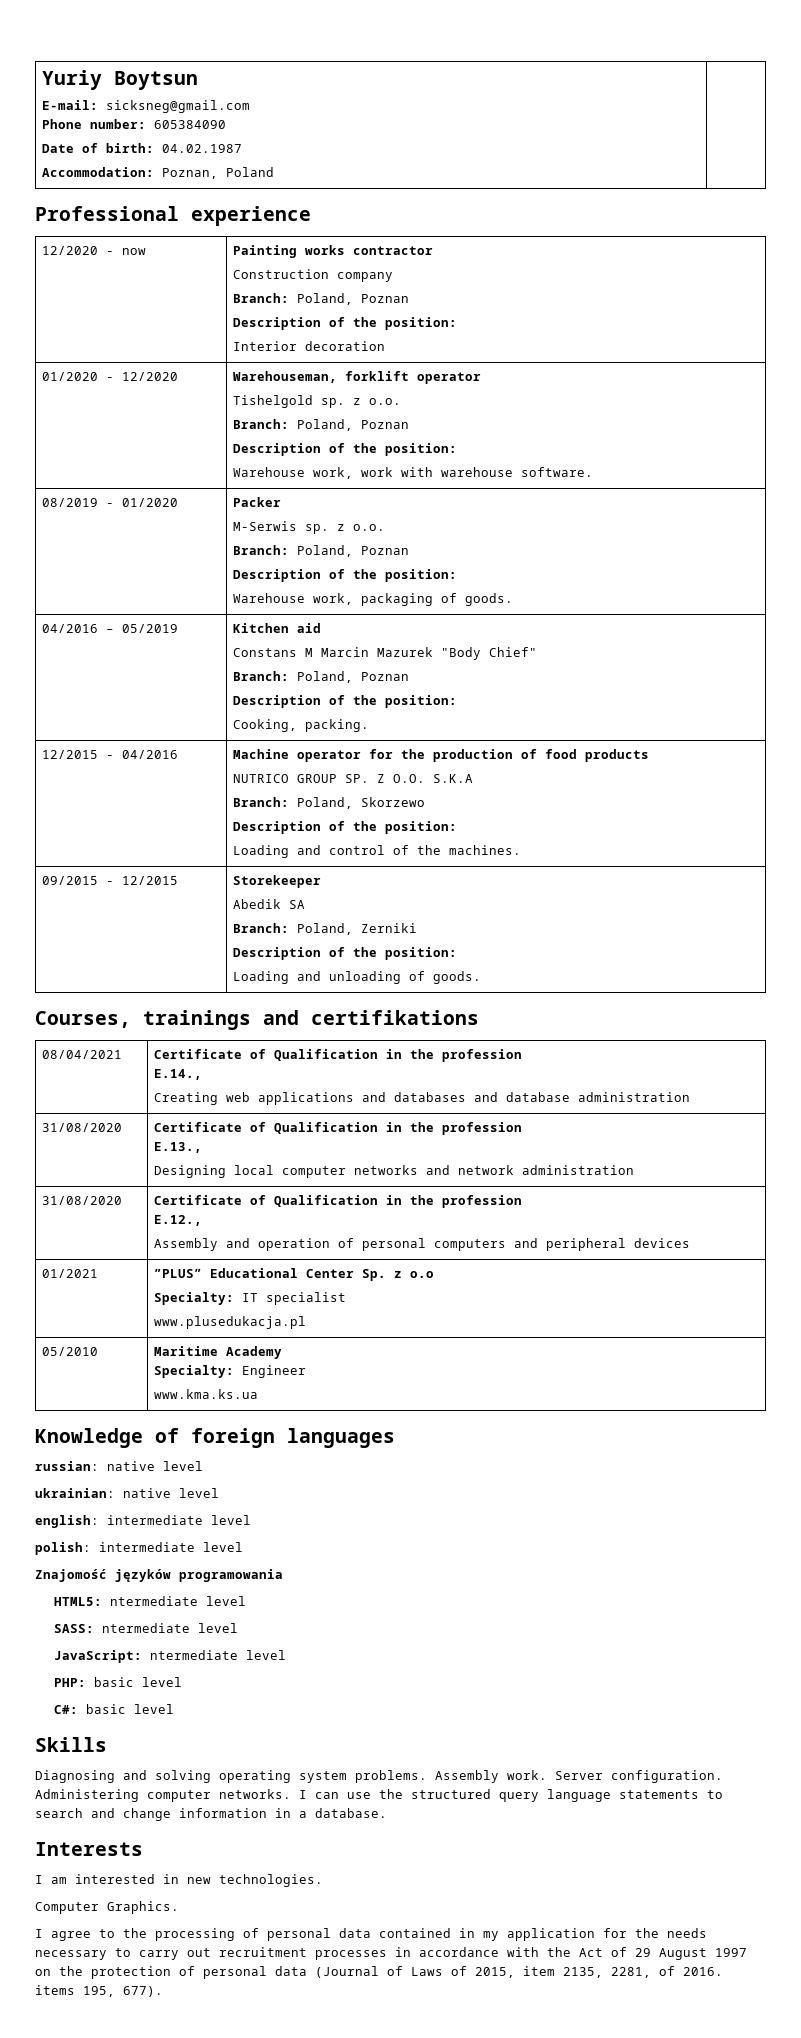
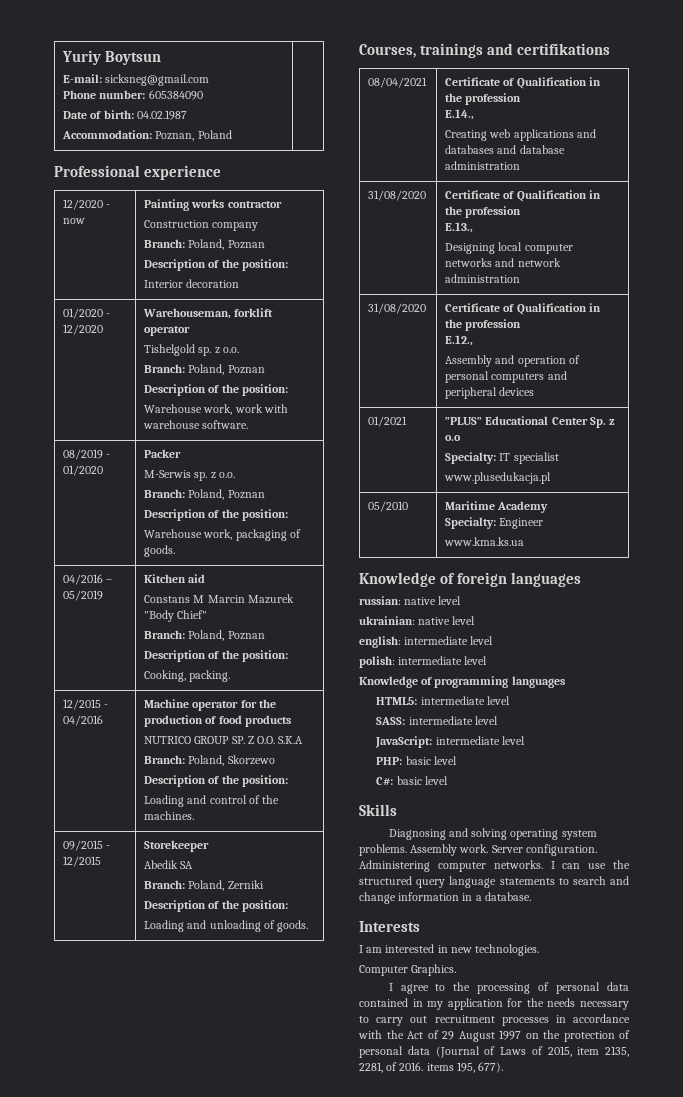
- Znajomość języków programowania
+ Knowledge of programming languages
- HTML5: ntermediate level
+ HTML5: intermediate level
- SASS: ntermediate level
+ SASS: intermediate level
- JavaScript: ntermediate level
+ JavaScript: intermediate level

